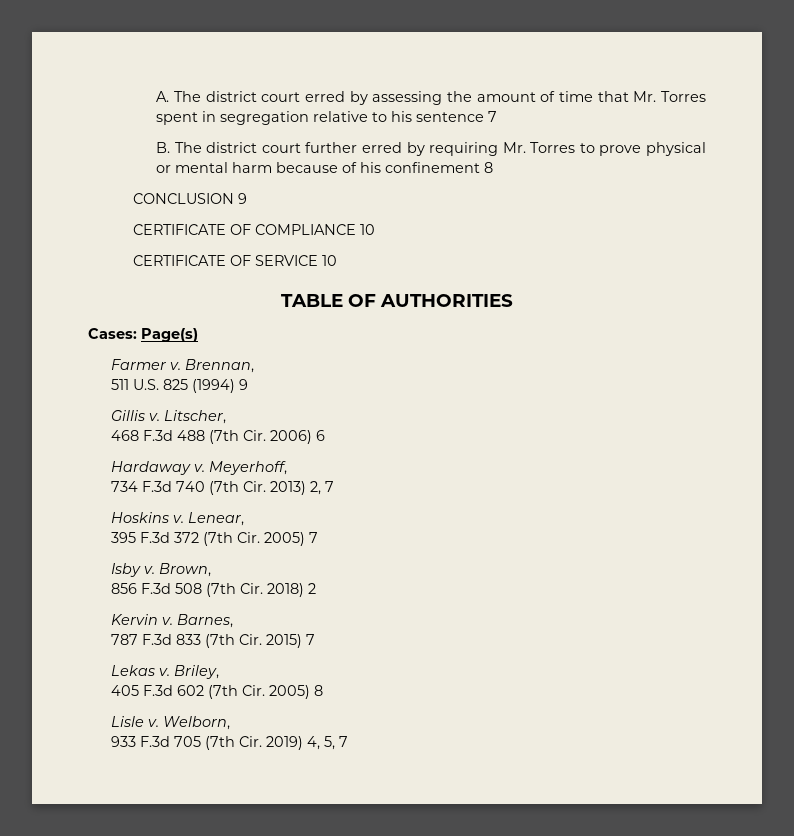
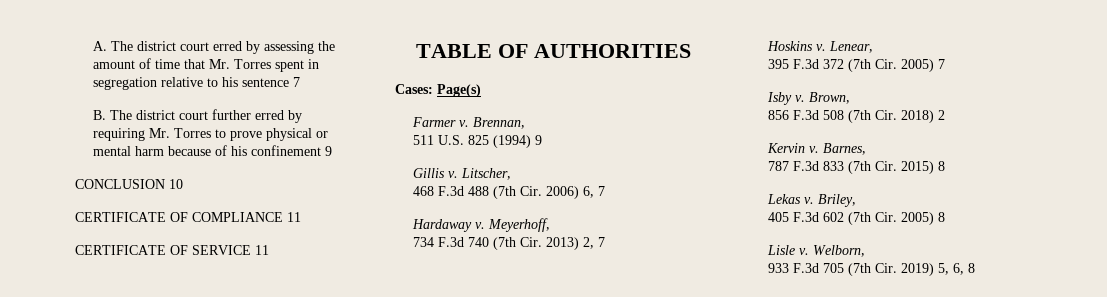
- B. The district court further erred by requiring Mr. Torres to prove physical or mental harm because of his confinement 8
+ B. The district court further erred by requiring Mr. Torres to prove physical or mental harm because of his confinement 9
- CONCLUSION 9
+ CONCLUSION 10
- CERTIFICATE OF COMPLIANCE 10
+ CERTIFICATE OF COMPLIANCE 11
- CERTIFICATE OF SERVICE 10
+ CERTIFICATE OF SERVICE 11
- 468 F.3d 488 (7th Cir. 2006) 6
+ 468 F.3d 488 (7th Cir. 2006) 6, 7
- 787 F.3d 833 (7th Cir. 2015) 7
+ 787 F.3d 833 (7th Cir. 2015) 8
- 933 F.3d 705 (7th Cir. 2019) 4, 5, 7
+ 933 F.3d 705 (7th Cir. 2019) 5, 6, 8

